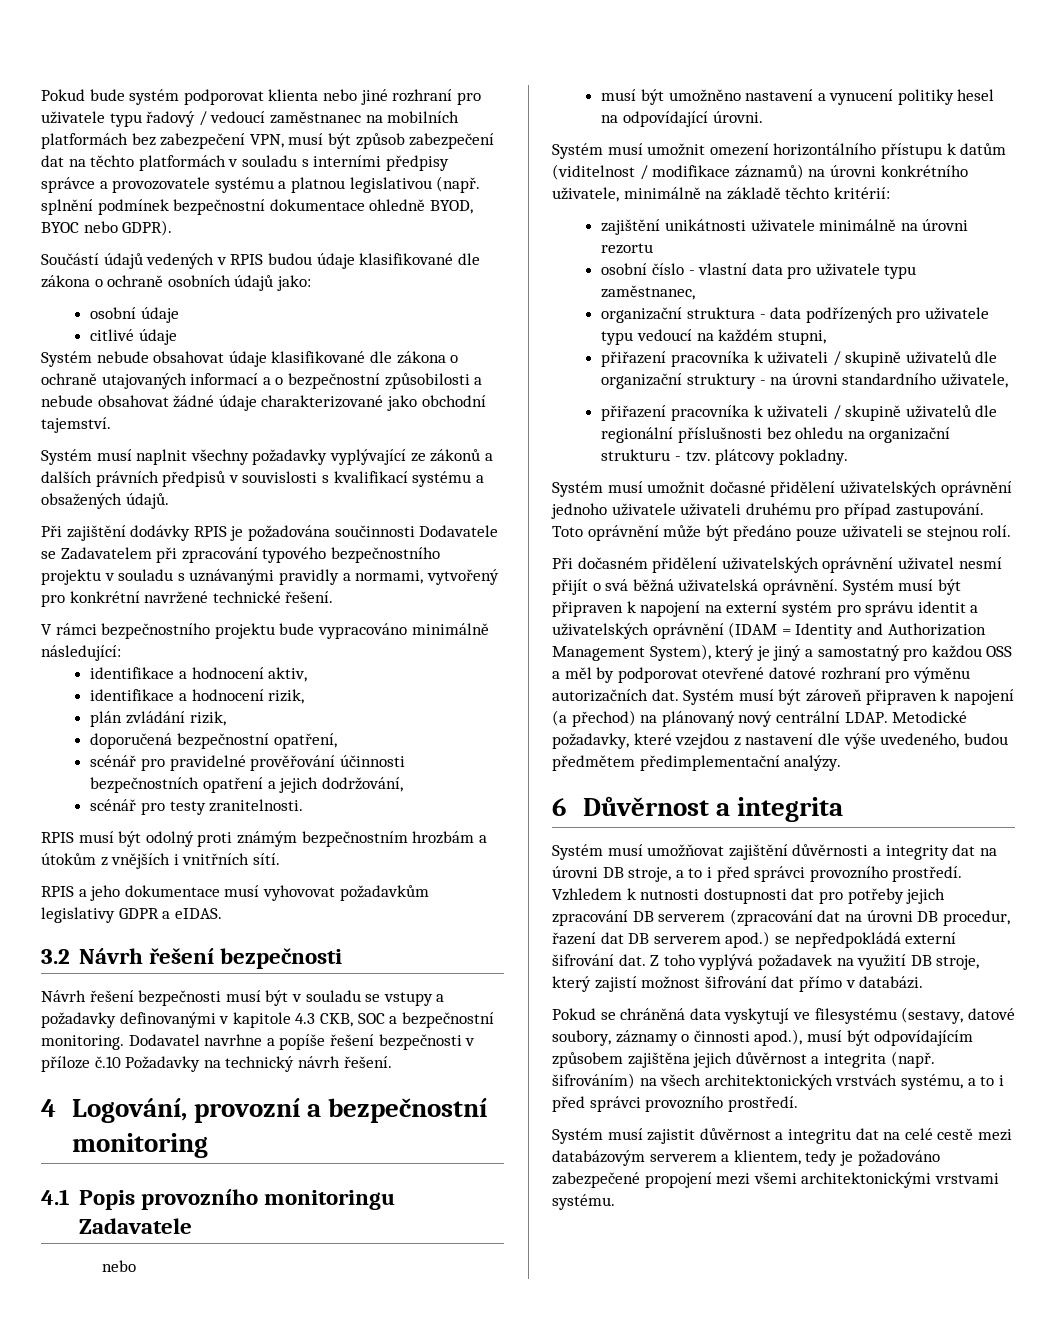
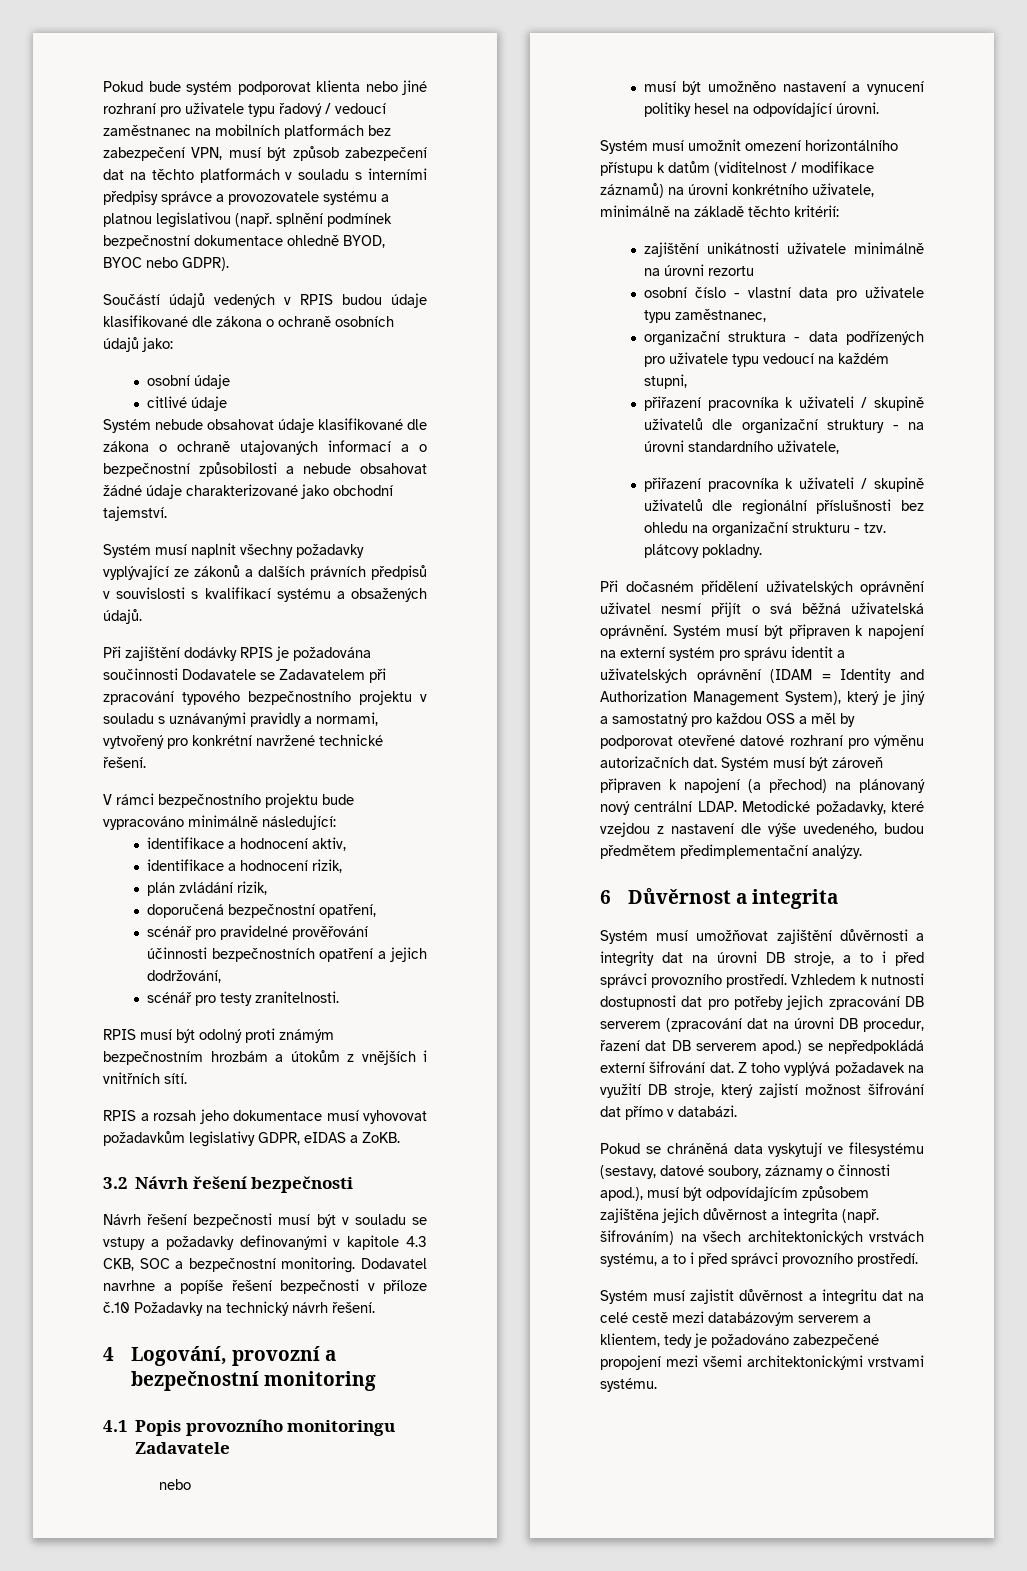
- RPIS a jeho dokumentace musí vyhovovat požadavkům legislativy GDPR a eIDAS.
+ RPIS a rozsah jeho dokumentace musí vyhovovat požadavkům legislativy GDPR, eIDAS a ZoKB.
- Systém musí umožnit dočasné přidělení uživatelských oprávnění jednoho uživatele uživateli druhému pro případ zastupování. Toto oprávnění může být předáno pouze uživateli se stejnou rolí.

